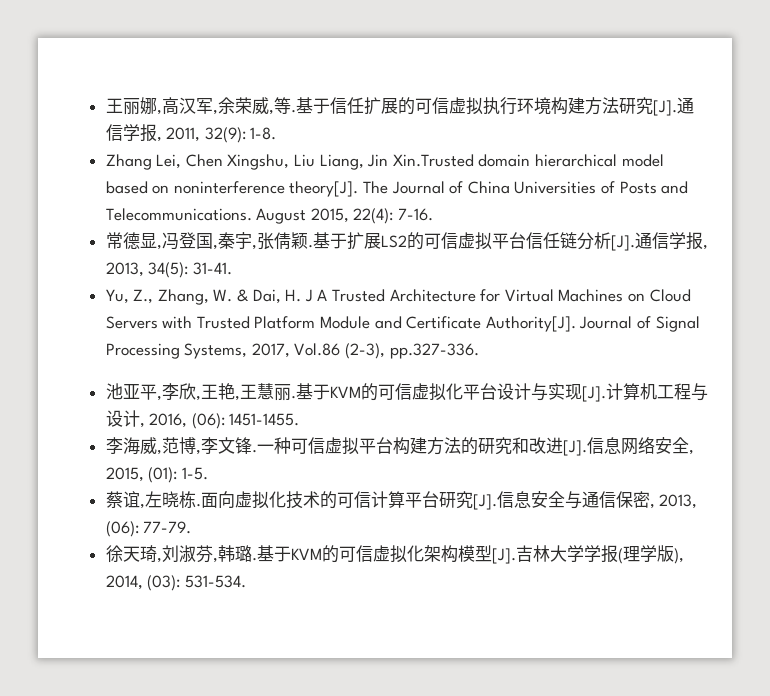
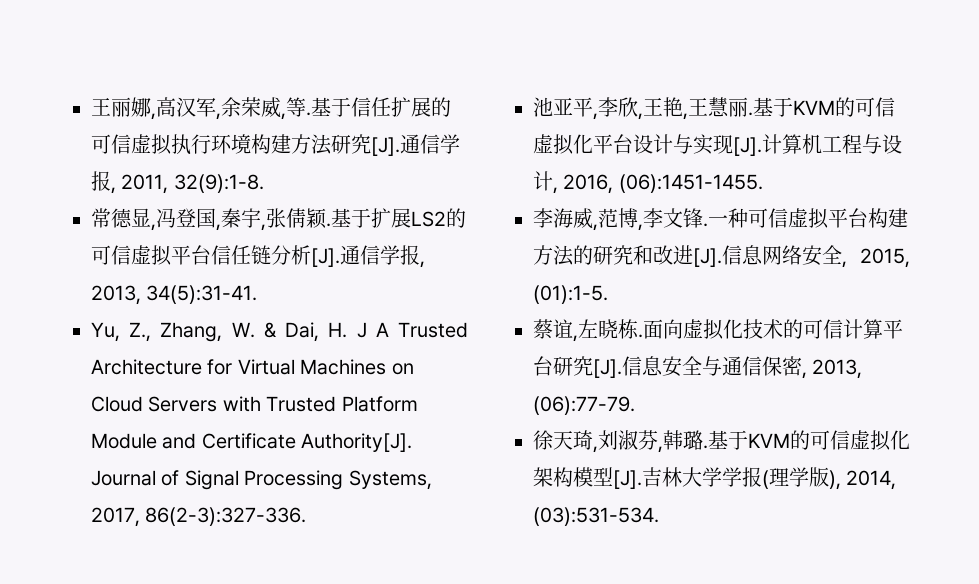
- 基于信任扩展的可信虚拟执行环境构建方法研究[J].通信学报, 2011, 32(9): 1-8.
- Zhang Lei, Chen Xingshu, Liu Liang, Jin Xin.Trusted domain hierarchical model based on noninterference theory[J]. The Journal of China Universities of Posts and Telecommunications. August 2015, 22(4): 7-16.
+ 基于信任扩展的可信虚拟执行环境构建方法研究[J].通信学报, 2011, 32(9):1-8.
- 基于扩展LS2的可信虚拟平台信任链分析[J].通信学报, 2013, 34(5): 31-41.
+ 基于扩展LS2的可信虚拟平台信任链分析[J].通信学报, 2013, 34(5):31-41.
- Journal of Signal Processing Systems, 2017, Vol.86 (2-3), pp.327-336.
+ Journal of Signal Processing Systems, 2017, 86(2-3):327-336.
- 基于KVM的可信虚拟化平台设计与实现[J].计算机工程与设计, 2016, (06): 1451-1455.
+ 基于KVM的可信虚拟化平台设计与实现[J].计算机工程与设计, 2016, (06):1451-1455.
- 一种可信虚拟平台构建方法的研究和改进[J].信息网络安全, 2015, (01): 1-5.
+ 一种可信虚拟平台构建方法的研究和改进[J].信息网络安全, 2015, (01):1-5.
- 面向虚拟化技术的可信计算平台研究[J].信息安全与通信保密, 2013, (06): 77-79.
+ 面向虚拟化技术的可信计算平台研究[J].信息安全与通信保密, 2013, (06):77-79.
- 基于KVM的可信虚拟化架构模型[J].吉林大学学报(理学版), 2014, (03): 531-534.
+ 基于KVM的可信虚拟化架构模型[J].吉林大学学报(理学版), 2014, (03):531-534.

